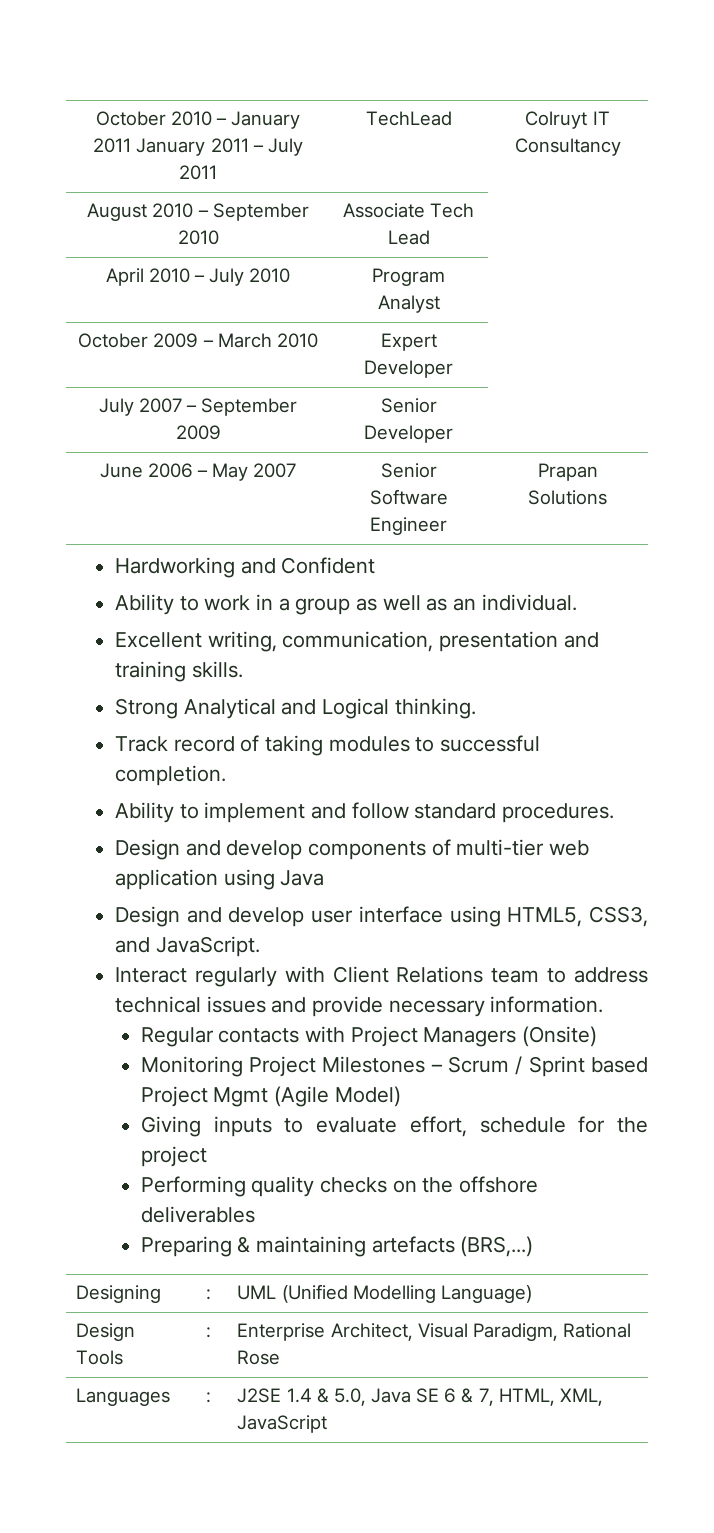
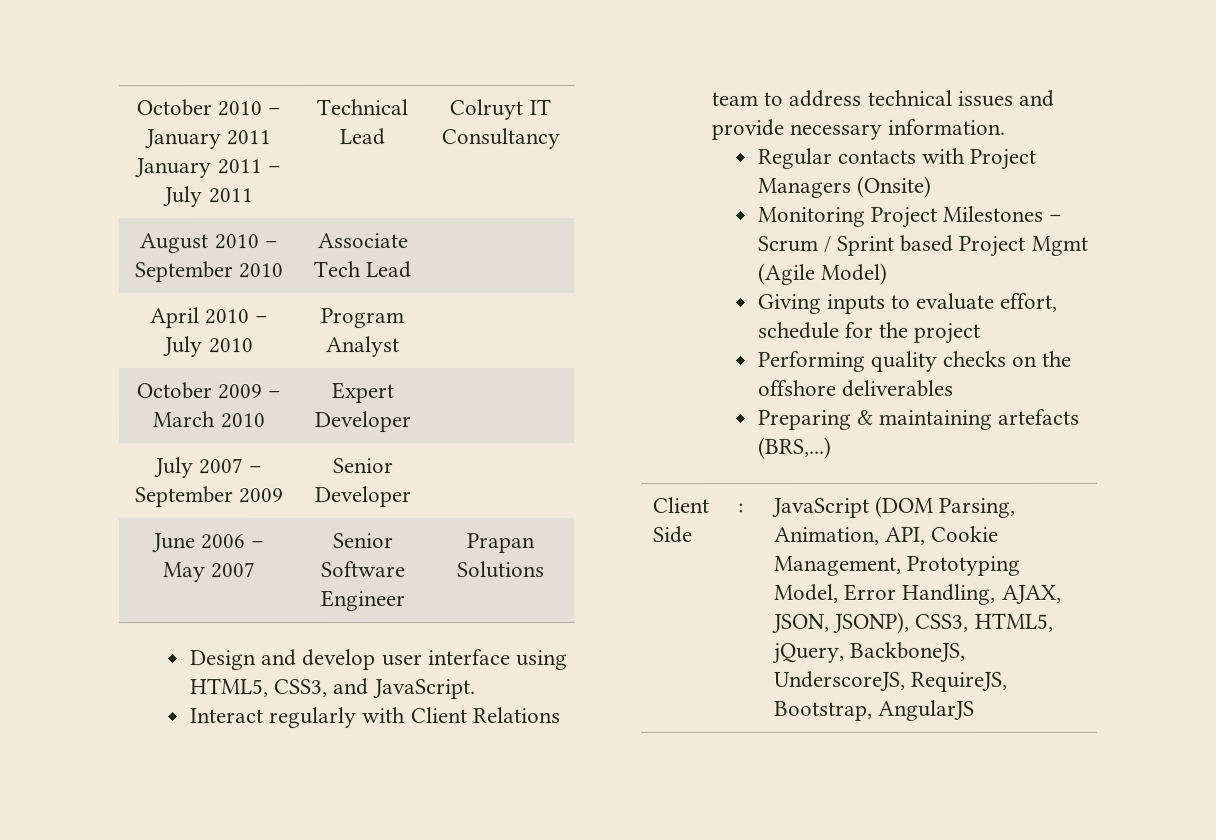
- October 2010 – January 2011 January 2011 – July 2011 | TechLead | Colruyt IT Consultancy
+ October 2010 – January 2011 January 2011 – July 2011 | Technical Lead | Colruyt IT Consultancy
- Hardworking and Confident
- Ability to work in a group as well as an individual.
- Excellent writing, communication, presentation and training skills.
- Strong Analytical and Logical thinking.
- Track record of taking modules to successful completion.
- Ability to implement and follow standard procedures.
- Design and develop components of multi-tier web application using Java
- Designing | : | UML (Unified Modelling Language)
- Design Tools | : | Enterprise Architect, Visual Paradigm, Rational Rose
- Languages | : | J2SE 1.4 & 5.0, Java SE 6 & 7, HTML, XML, JavaScript
+ Client Side | : | JavaScript (DOM Parsing, Animation, API, Cookie Management, Prototyping Model, Error Handling, AJAX, JSON, JSONP), CSS3, HTML5, jQuery, BackboneJS, UnderscoreJS, RequireJS, Bootstrap, AngularJS

